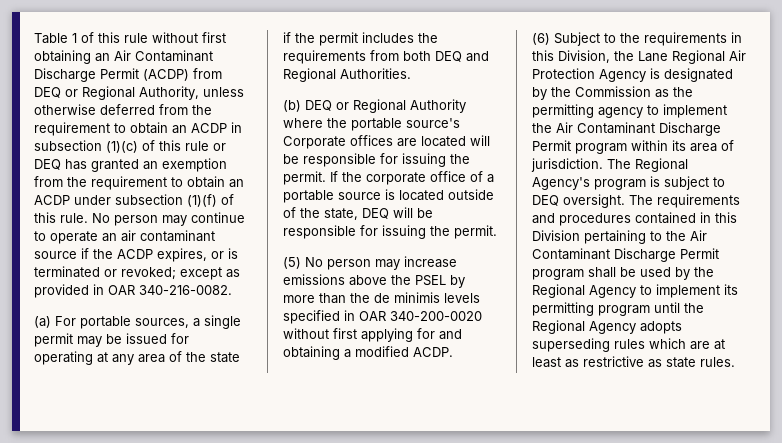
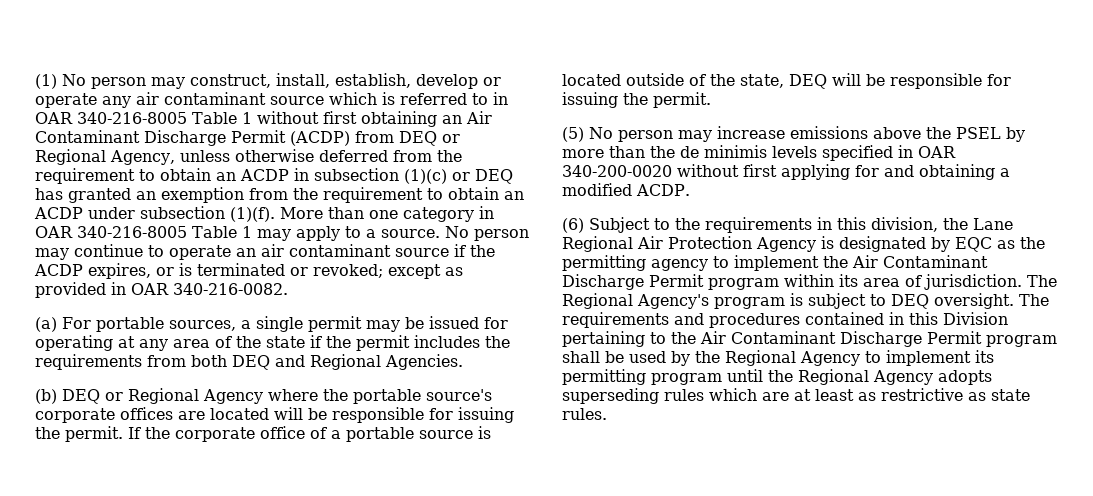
- Table 1 of this rule without first obtaining an Air Contaminant Discharge Permit (ACDP) from DEQ or Regional Authority, unless otherwise deferred from the requirement to obtain an ACDP in subsection (1)(c) of this rule or DEQ has granted an exemption from the requirement to obtain an ACDP under subsection (1)(f) of this rule.
+ (1) No person may construct, install, establish, develop or operate any air contaminant source which is referred to in OAR 340-216-8005 Table 1 without first obtaining an Air Contaminant Discharge Permit (ACDP) from DEQ or Regional Agency, unless otherwise deferred from the requirement to obtain an ACDP in subsection (1)(c) or DEQ has granted an exemption from the requirement to obtain an ACDP under subsection (1)(f). More than one category in OAR 340-216-8005 Table 1 may apply to a source.
- (a) For portable sources, a single permit may be issued for operating at any area of the state if the permit includes the requirements from both DEQ and Regional Authorities.
+ (a) For portable sources, a single permit may be issued for operating at any area of the state if the permit includes the requirements from both DEQ and Regional Agencies.
- (b) DEQ or Regional Authority where the portable source's Corporate offices are located will be responsible for issuing the permit.
+ (b) DEQ or Regional Agency where the portable source's corporate offices are located will be responsible for issuing the permit.
- (6) Subject to the requirements in this Division, the Lane Regional Air Protection Agency is designated by the Commission as the permitting agency to implement the Air Contaminant Discharge Permit program within its area of jurisdiction.
+ (6) Subject to the requirements in this division, the Lane Regional Air Protection Agency is designated by EQC as the permitting agency to implement the Air Contaminant Discharge Permit program within its area of jurisdiction.

